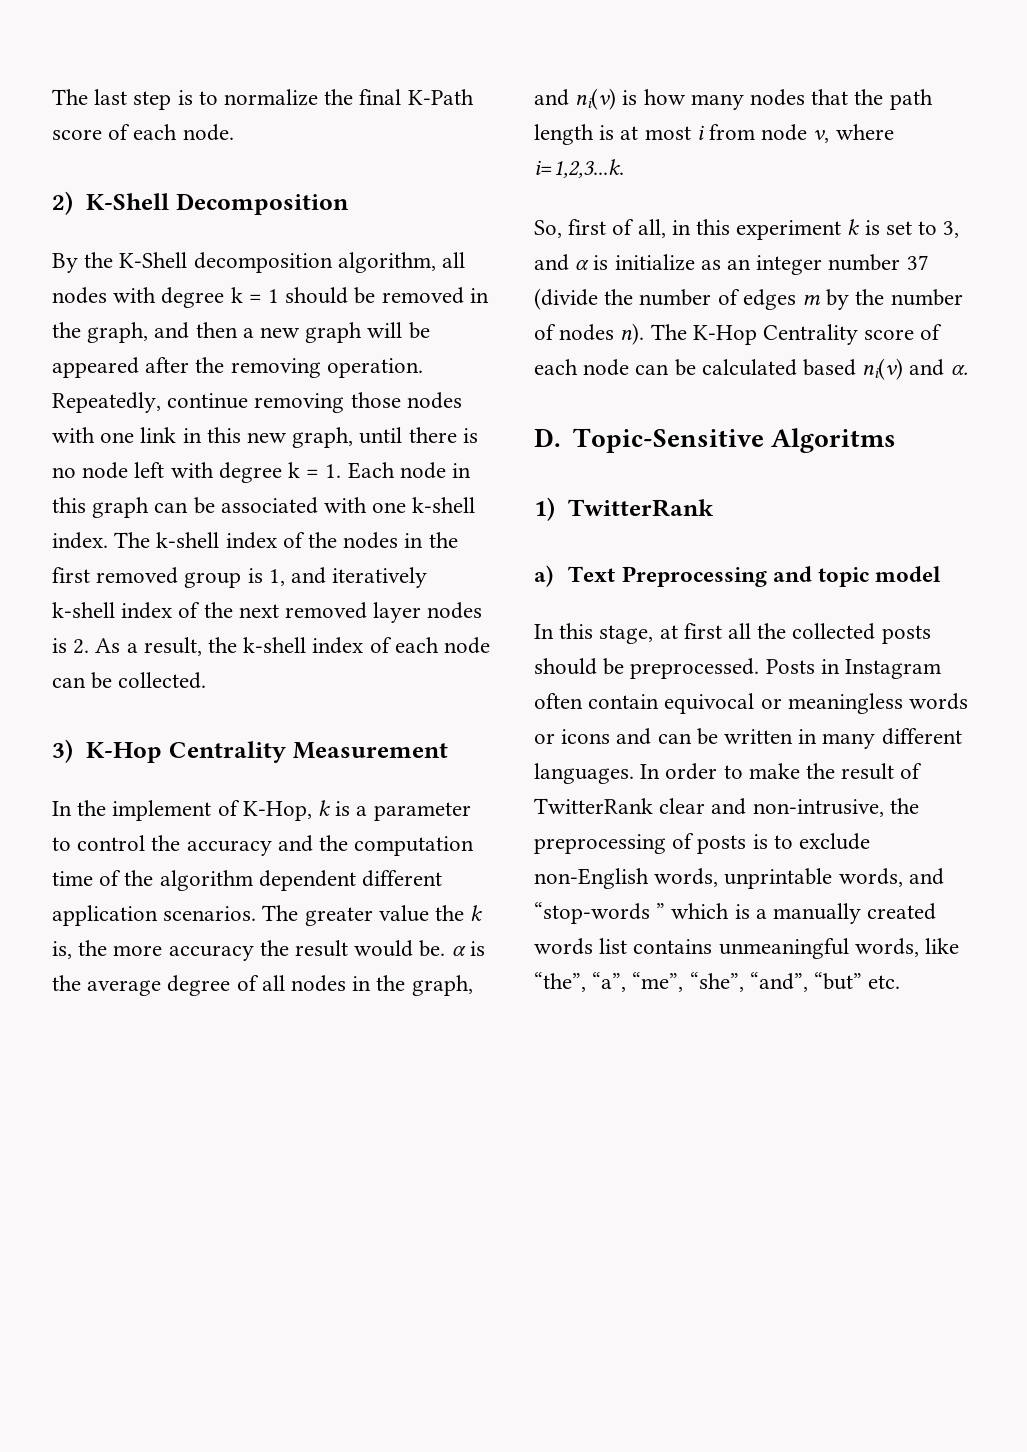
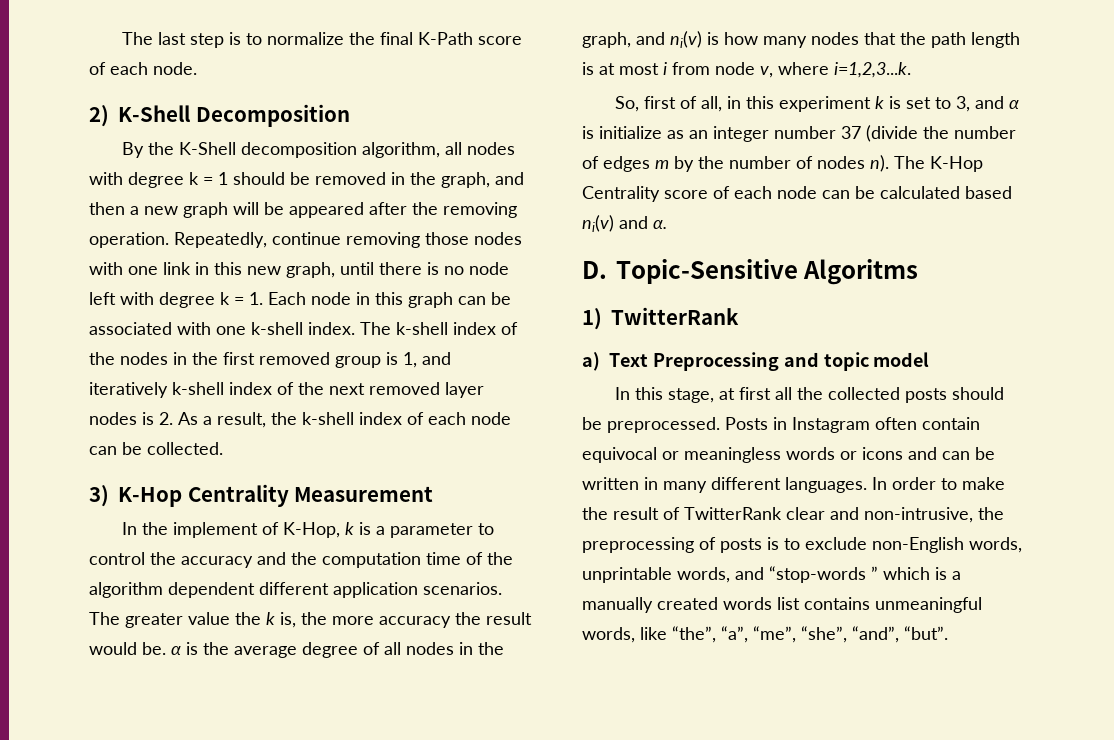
- In order to make the result of TwitterRank clear and non-intrusive, the preprocessing of posts is to exclude non-English words, unprintable words, and “stop-words ” which is a manually created words list contains unmeaningful words, like “the”, “a”, “me”, “she”, “and”, “but” etc.
+ In order to make the result of TwitterRank clear and non-intrusive, the preprocessing of posts is to exclude non-English words, unprintable words, and “stop-words ” which is a manually created words list contains unmeaningful words, like “the”, “a”, “me”, “she”, “and”, “but”.

